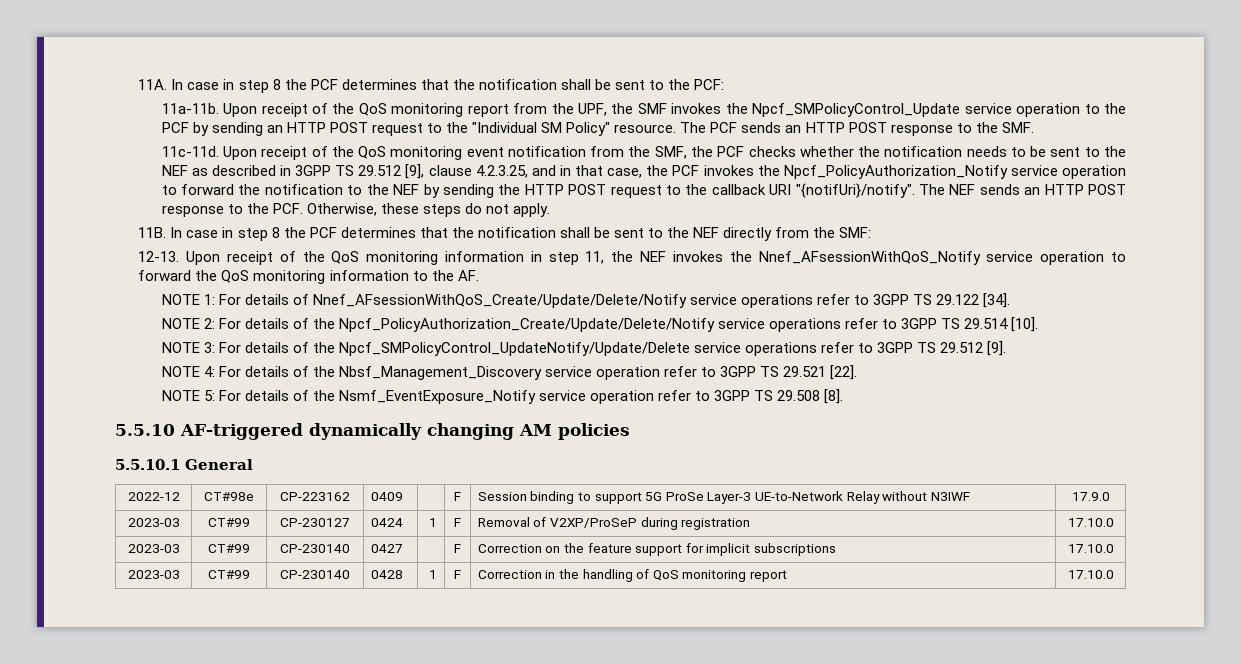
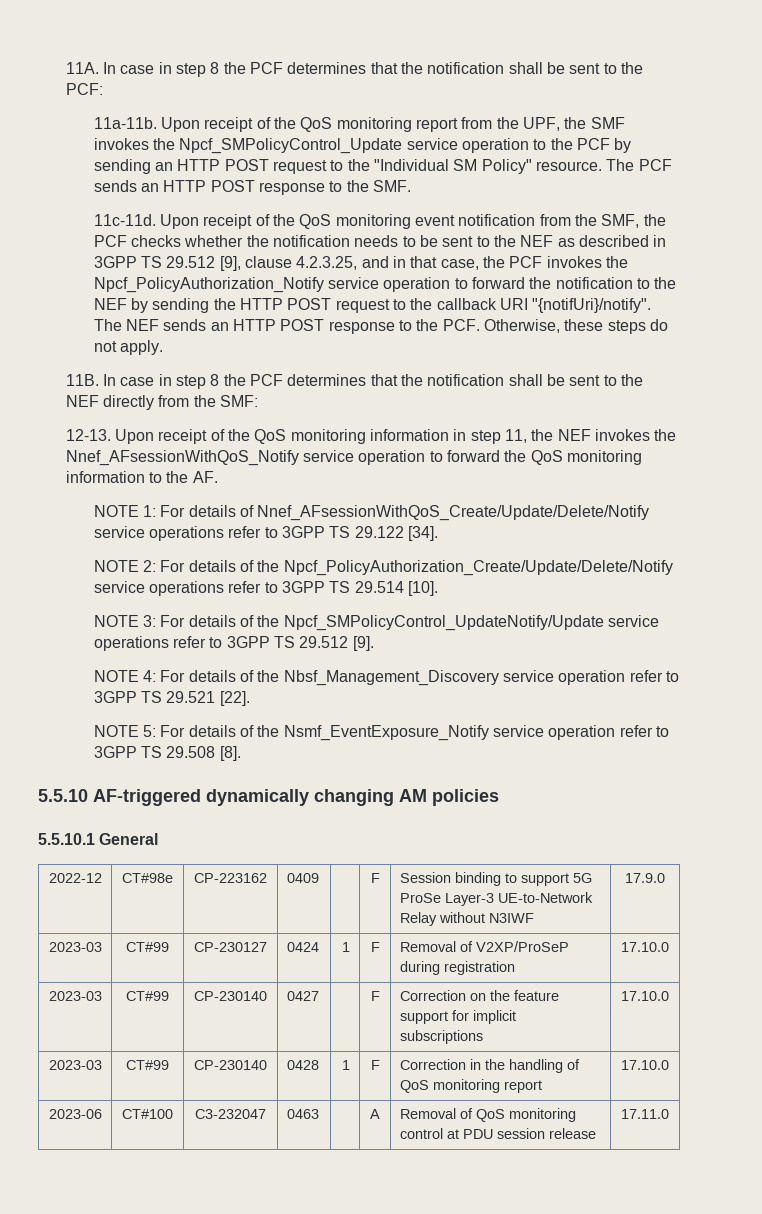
- NOTE 3: For details of the Npcf_SMPolicyControl_UpdateNotify/Update/Delete service operations refer to 3GPP TS 29.512 [9].
+ NOTE 3: For details of the Npcf_SMPolicyControl_UpdateNotify/Update service operations refer to 3GPP TS 29.512 [9].
+ 2023-06 | CT#100 | C3-232047 | 0463 | | A | Removal of QoS monitoring control at PDU session release | 17.11.0

